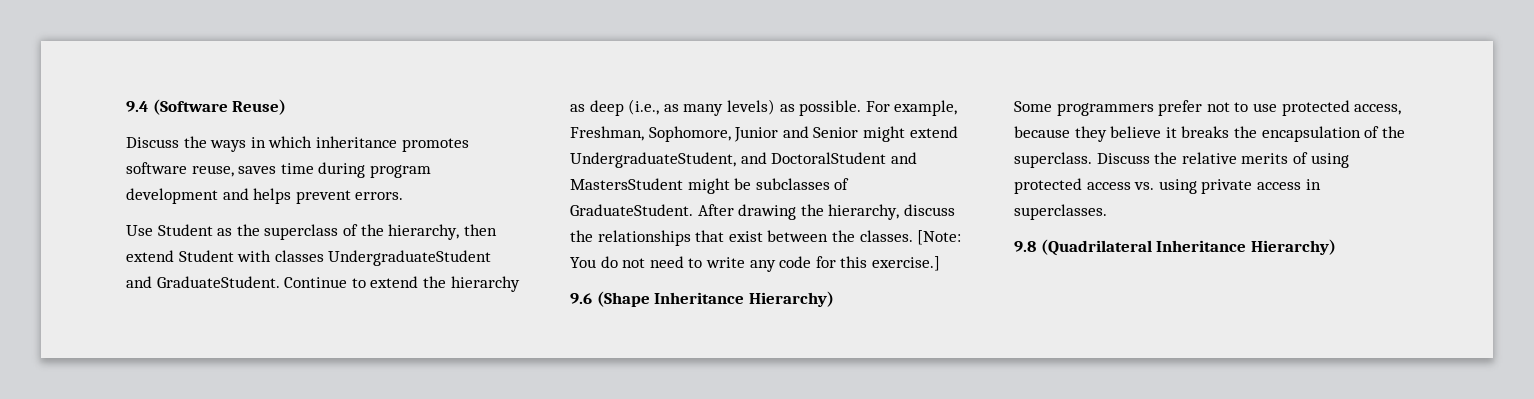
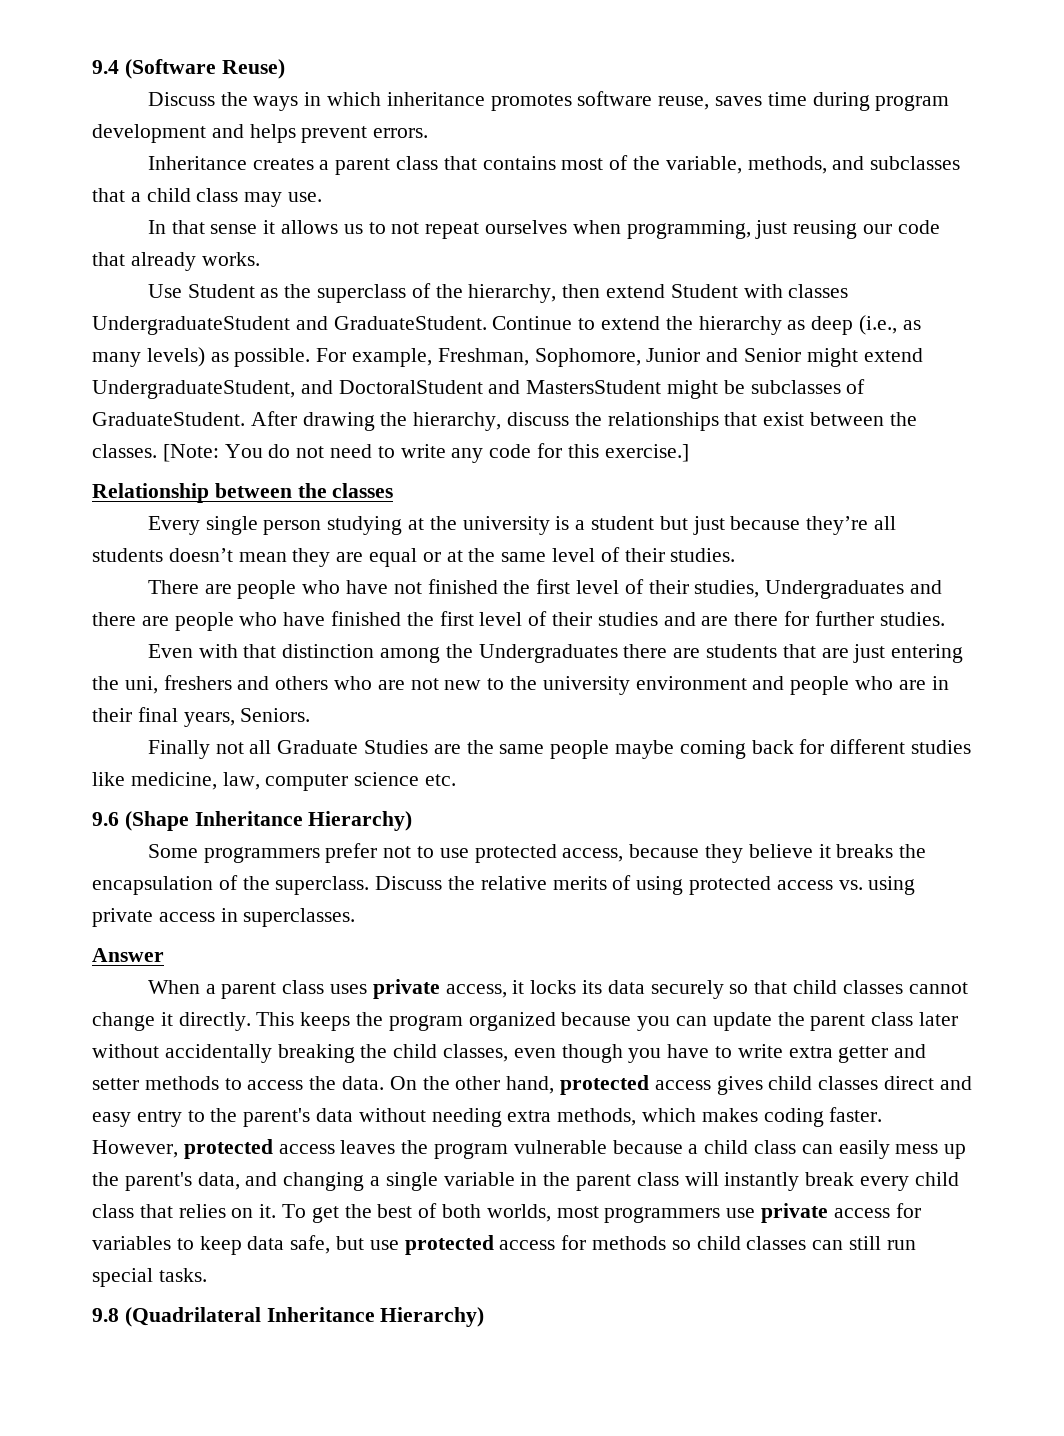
+ Inheritance creates a parent class that contains most of the variable, methods, and subclasses that a child class may use.
+ In that sense it allows us to not repeat ourselves when programming, just reusing our code that already works.
+ Relationship between the classes
+ Every single person studying at the university is a student but just because they’re all students doesn’t mean they are equal or at the same level of their studies.
+ There are people who have not finished the first level of their studies, Undergraduates and there are people who have finished the first level of their studies and are there for further studies.
+ Even with that distinction among the Undergraduates there are students that are just entering the uni, freshers and others who are not new to the university environment and people who are in their final years, Seniors.
+ Finally not all Graduate Studies are the same people maybe coming back for different studies like medicine, law, computer science etc.
+ Answer
+ When a parent class uses private access, it locks its data securely so that child classes cannot change it directly. This keeps the program organized because you can update the parent class later without accidentally breaking the child classes, even though you have to write extra getter and setter methods to access the data. On the other hand, protected access gives child classes direct and easy entry to the parent's data without needing extra methods, which makes coding faster. However, protected access leaves the program vulnerable because a child class can easily mess up the parent's data, and changing a single variable in the parent class will instantly break every child class that relies on it. To get the best of both worlds, most programmers use private access for variables to keep data safe, but use protected access for methods so child classes can still run special tasks.

